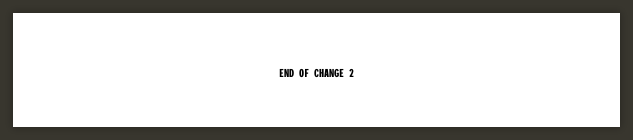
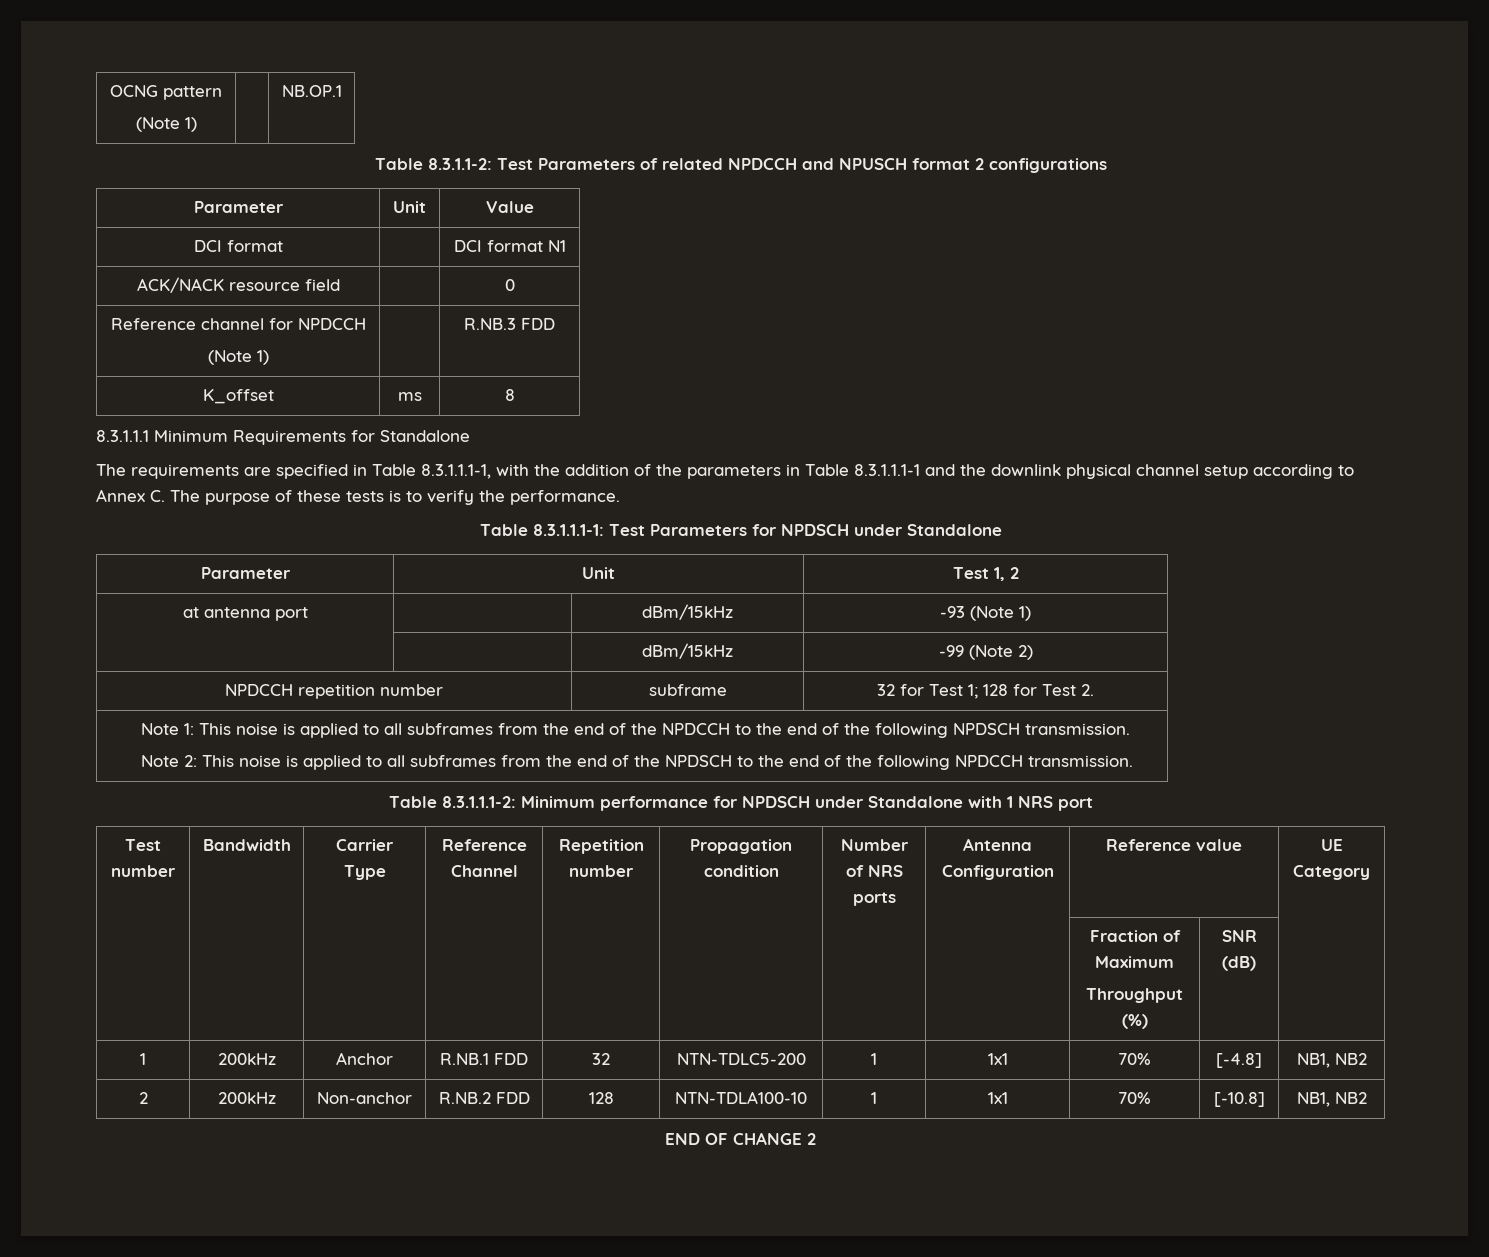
+ OCNG pattern
+ (Note 1) | | NB.OP.1
+ Table 8.3.1.1-2: Test Parameters of related NPDCCH and NPUSCH format 2 configurations
+ Parameter | Unit | Value
+ DCI format | | DCI format N1
+ ACK/NACK resource field | | 0
+ Reference channel for NPDCCH
+ (Note 1) | | R.NB.3 FDD
+ K_offset | ms | 8
+ 8.3.1.1.1 Minimum Requirements for Standalone
+ The requirements are specified in Table 8.3.1.1.1-1, with the addition of the parameters in Table 8.3.1.1.1-1 and the downlink physical channel setup according to Annex C. The purpose of these tests is to verify the performance.
+ Table 8.3.1.1.1-1: Test Parameters for NPDSCH under Standalone
+ Parameter | Unit | Test 1, 2
+ at antenna port | | dBm/15kHz | -93 (Note 1)
+ | | dBm/15kHz | -99 (Note 2)
+ NPDCCH repetition number | subframe | 32 for Test 1; 128 for Test 2.
+ Note 1: This noise is applied to all subframes from the end of the NPDCCH to the end of the following NPDSCH transmission.
+ Note 2: This noise is applied to all subframes from the end of the NPDSCH to the end of the following NPDCCH transmission.
+ Table 8.3.1.1.1-2: Minimum performance for NPDSCH under Standalone with 1 NRS port
+ Test number | Bandwidth | Carrier Type | Reference Channel | Repetition number | Propagation condition | Number of NRS ports | Antenna Configuration | Reference value | UE Category
+ | | | | | | | | Fraction of Maximum
+ Throughput (%) | SNR (dB) |
+ 1 | 200kHz | Anchor | R.NB.1 FDD | 32 | NTN-TDLC5-200 | 1 | 1x1 | 70% | [-4.8] | NB1, NB2
+ 2 | 200kHz | Non-anchor | R.NB.2 FDD | 128 | NTN-TDLA100-10 | 1 | 1x1 | 70% | [-10.8] | NB1, NB2

